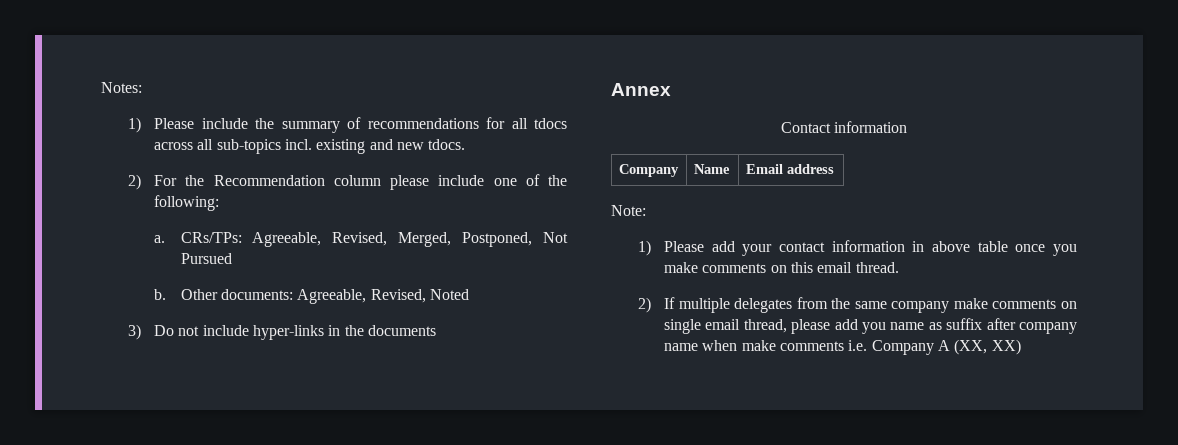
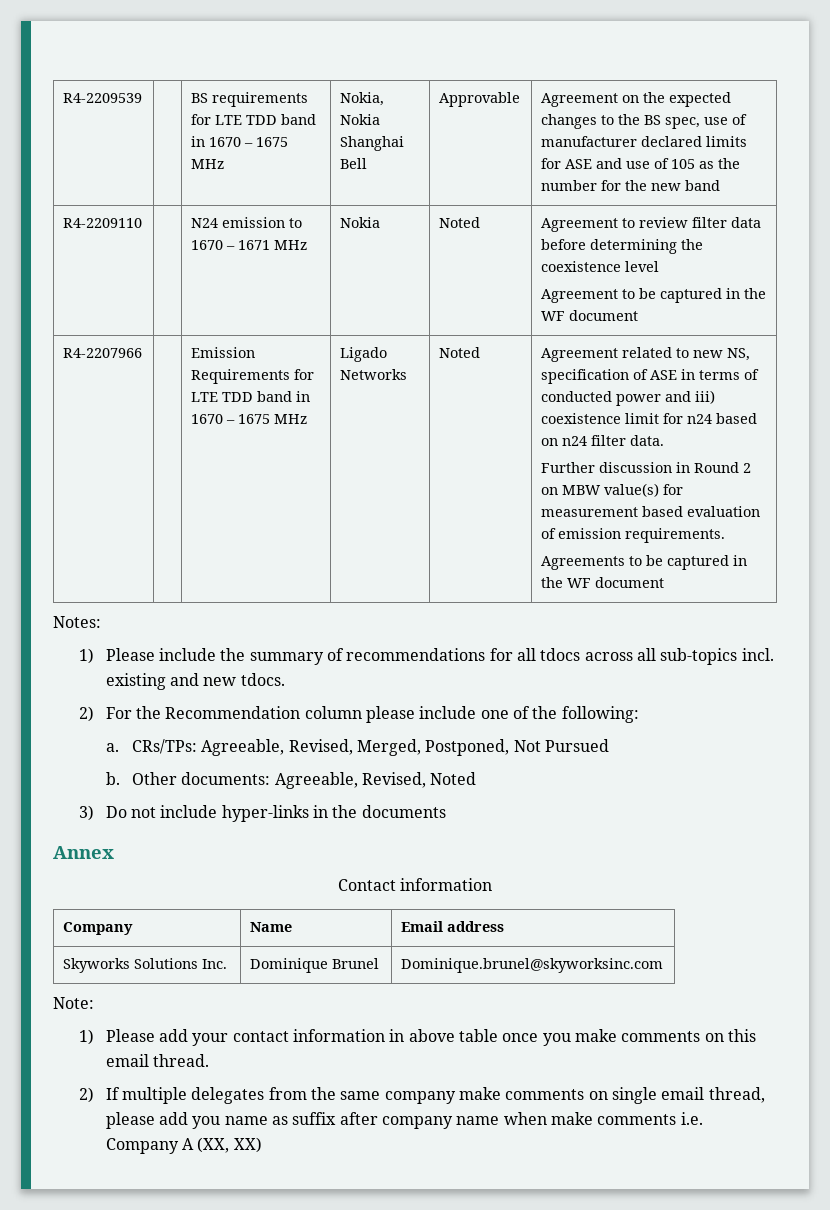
+ R4-2209539 | | BS requirements for LTE TDD band in 1670 – 1675 MHz | Nokia, Nokia Shanghai Bell | Approvable | Agreement on the expected changes to the BS spec, use of manufacturer declared limits for ASE and use of 105 as the number for the new band
+ R4-2209110 | | N24 emission to 1670 – 1671 MHz | Nokia | Noted | Agreement to review filter data before determining the coexistence level
+ Agreement to be captured in the WF document
+ R4-2207966 | | Emission Requirements for LTE TDD band in 1670 – 1675 MHz | Ligado Networks | Noted | Agreement related to new NS, specification of ASE in terms of conducted power and iii) coexistence limit for n24 based on n24 filter data.
+ Further discussion in Round 2 on MBW value(s) for measurement based evaluation of emission requirements.
+ Agreements to be captured in the WF document
+ Skyworks Solutions Inc. | Dominique Brunel | Dominique.brunel@skyworksinc.com

